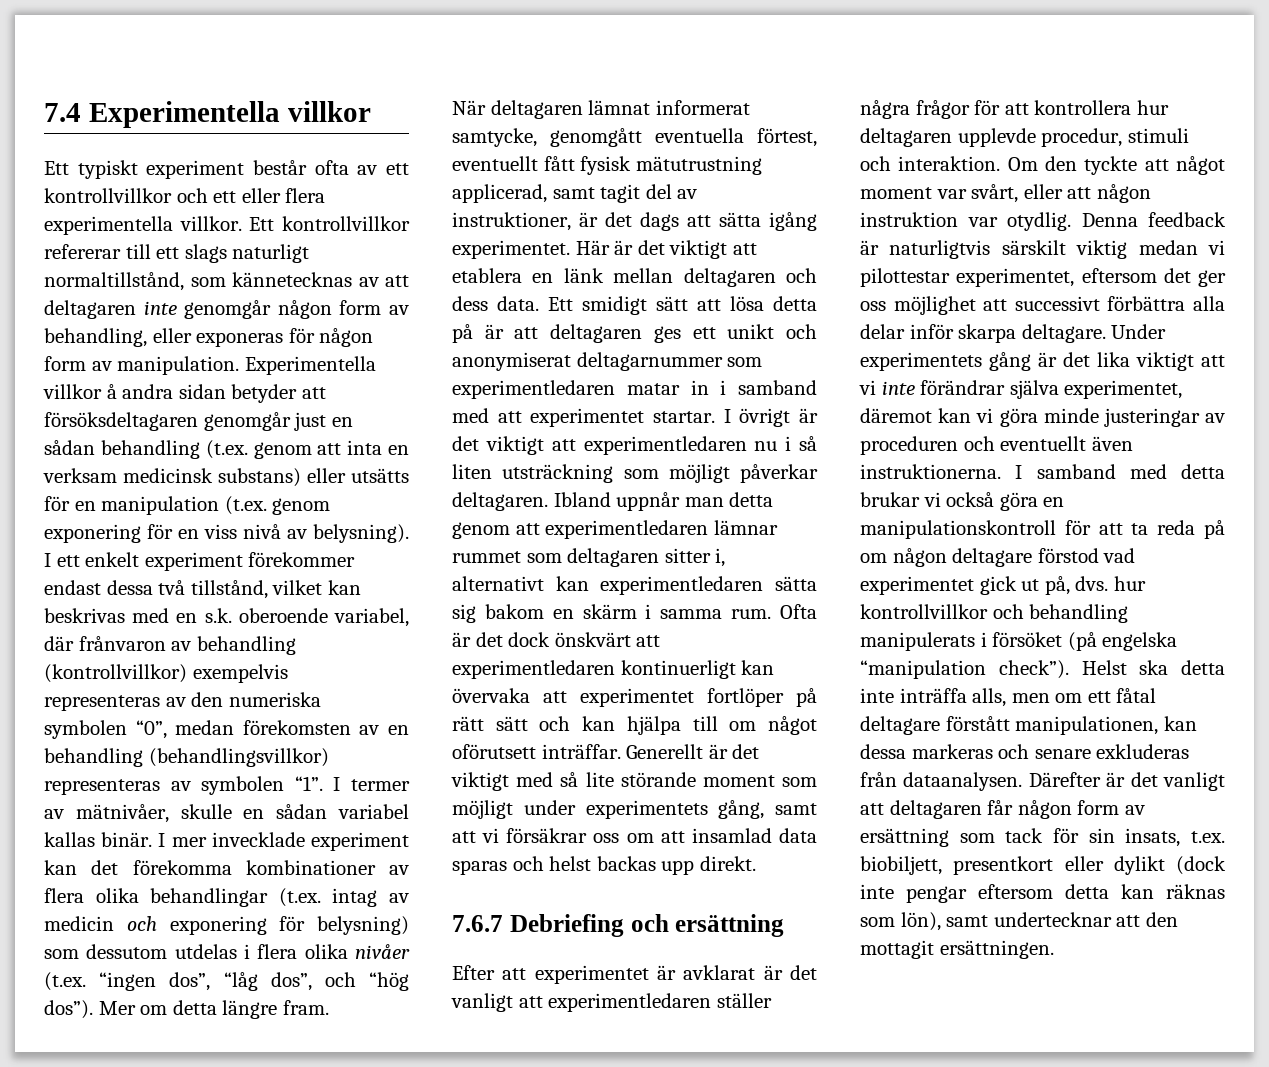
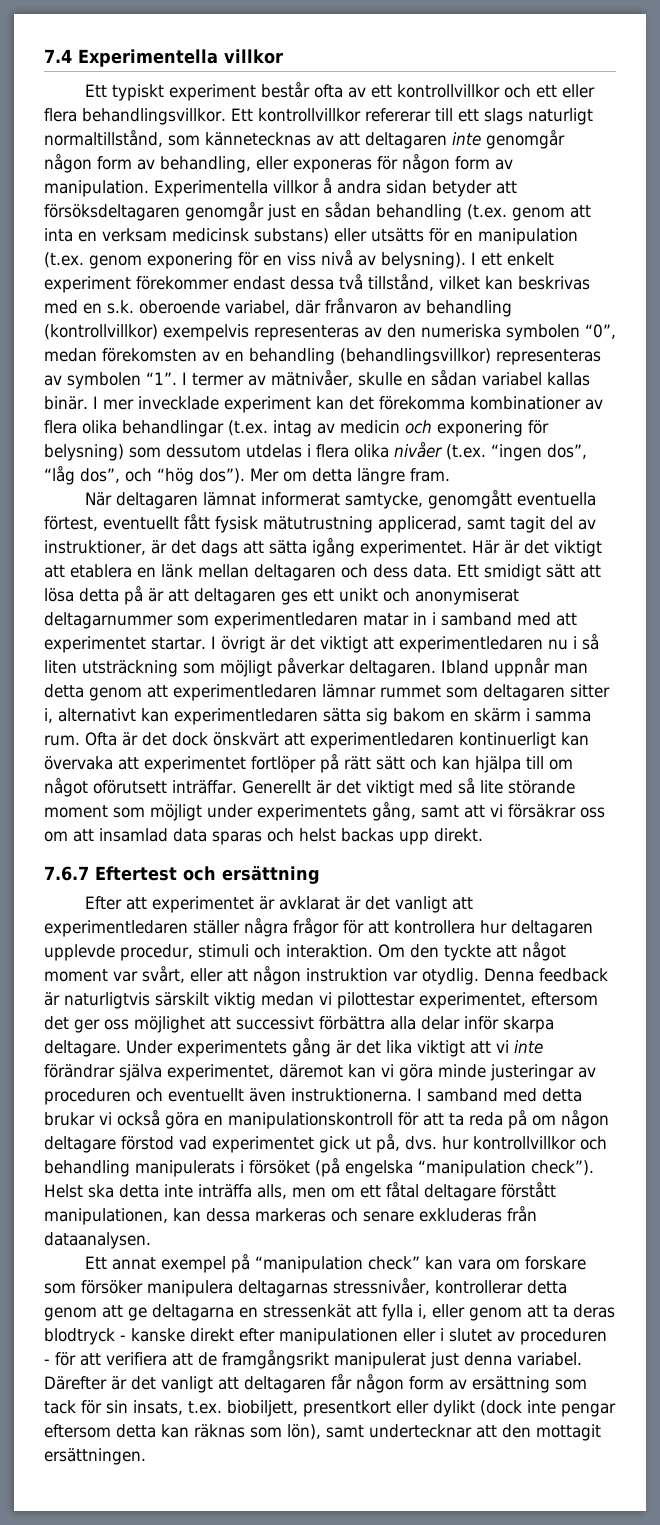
- Ett typiskt experiment består ofta av ett kontrollvillkor och ett eller flera experimentella villkor.
+ Ett typiskt experiment består ofta av ett kontrollvillkor och ett eller flera behandlingsvillkor.
- 7.6.7 Debriefing och ersättning
+ 7.6.7 Eftertest och ersättning
- Helst ska detta inte inträffa alls, men om ett fåtal deltagare förstått manipulationen, kan dessa markeras och senare exkluderas från dataanalysen. Därefter är det vanligt att deltagaren får någon form av ersättning som tack för sin insats, t.ex. biobiljett, presentkort eller dylikt (dock inte pengar eftersom detta kan räknas som lön), samt undertecknar att den mottagit ersättningen.
+ Helst ska detta inte inträffa alls, men om ett fåtal deltagare förstått manipulationen, kan dessa markeras och senare exkluderas från dataanalysen.
+ Ett annat exempel på “manipulation check” kan vara om forskare som försöker manipulera deltagarnas stressnivåer, kontrollerar detta genom att ge deltagarna en stressenkät att fylla i, eller genom att ta deras blodtryck - kanske direkt efter manipulationen eller i slutet av proceduren - för att verifiera att de framgångsrikt manipulerat just denna variabel. Därefter är det vanligt att deltagaren får någon form av ersättning som tack för sin insats, t.ex. biobiljett, presentkort eller dylikt (dock inte pengar eftersom detta kan räknas som lön), samt undertecknar att den mottagit ersättningen.

